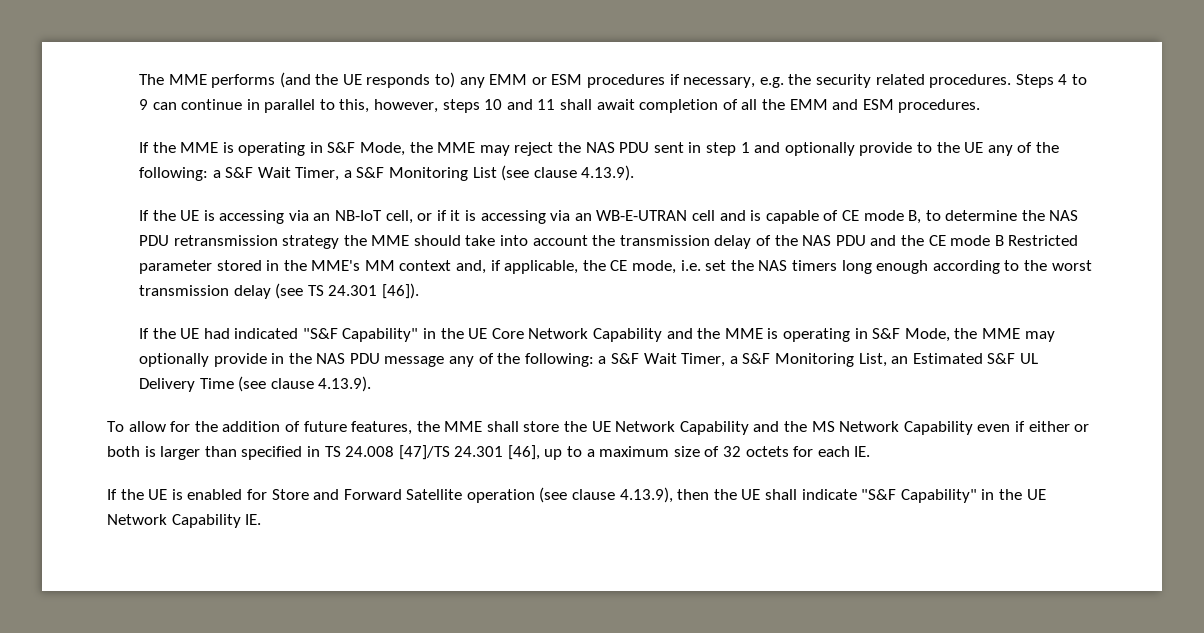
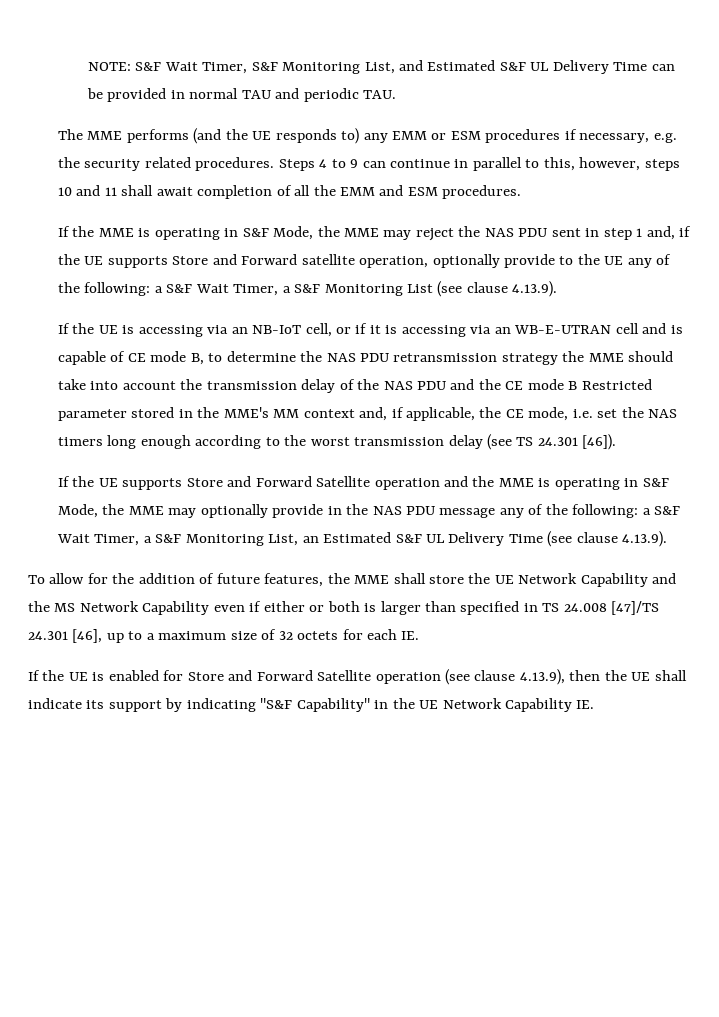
+ NOTE: S&F Wait Timer, S&F Monitoring List, and Estimated S&F UL Delivery Time can be provided in normal TAU and periodic TAU.
- If the MME is operating in S&F Mode, the MME may reject the NAS PDU sent in step 1 and optionally provide to the UE any of the following: a S&F Wait Timer, a S&F Monitoring List (see clause 4.13.9).
+ If the MME is operating in S&F Mode, the MME may reject the NAS PDU sent in step 1 and, if the UE supports Store and Forward satellite operation, optionally provide to the UE any of the following: a S&F Wait Timer, a S&F Monitoring List (see clause 4.13.9).
- If the UE had indicated "S&F Capability" in the UE Core Network Capability and the MME is operating in S&F Mode, the MME may optionally provide in the NAS PDU message any of the following: a S&F Wait Timer, a S&F Monitoring List, an Estimated S&F UL Delivery Time (see clause 4.13.9).
+ If the UE supports Store and Forward Satellite operation and the MME is operating in S&F Mode, the MME may optionally provide in the NAS PDU message any of the following: a S&F Wait Timer, a S&F Monitoring List, an Estimated S&F UL Delivery Time (see clause 4.13.9).
- If the UE is enabled for Store and Forward Satellite operation (see clause 4.13.9), then the UE shall indicate "S&F Capability" in the UE Network Capability IE.
+ If the UE is enabled for Store and Forward Satellite operation (see clause 4.13.9), then the UE shall indicate its support by indicating "S&F Capability" in the UE Network Capability IE.

